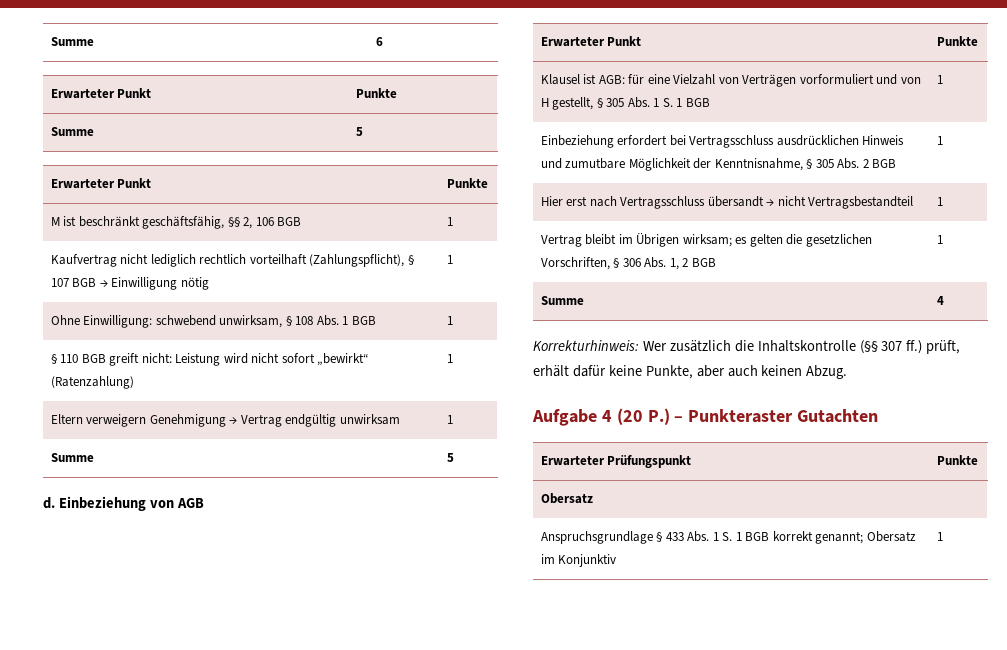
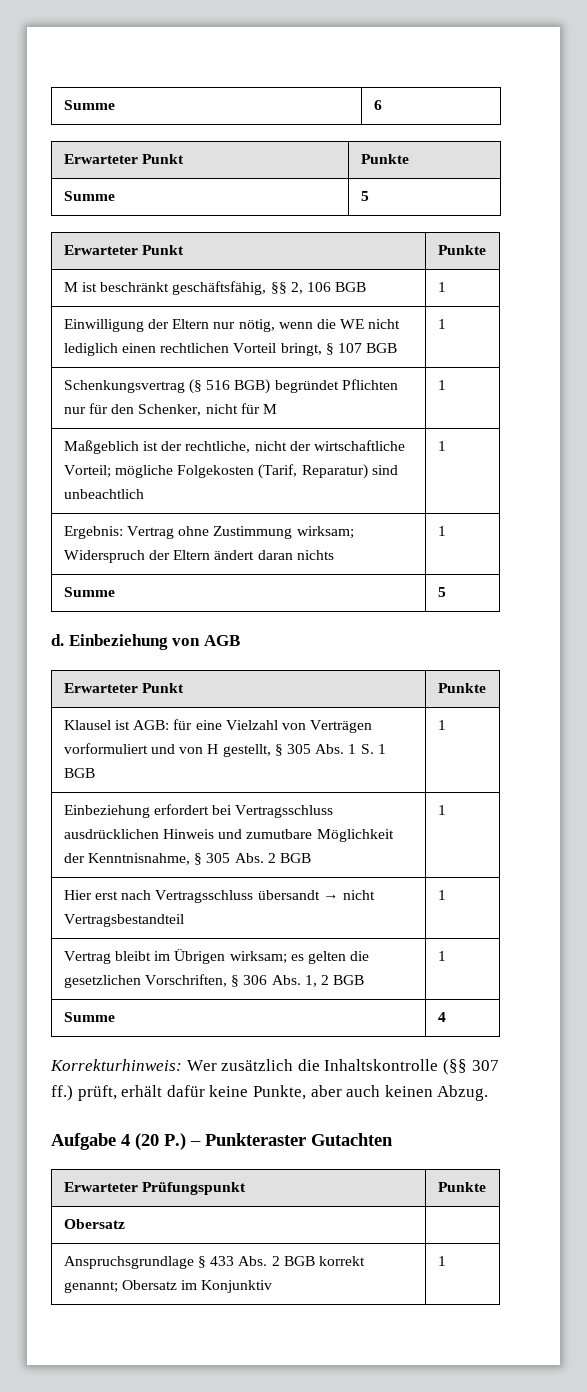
- Kaufvertrag nicht lediglich rechtlich vorteilhaft (Zahlungspflicht), § 107 BGB → Einwilligung nötig | 1
- Ohne Einwilligung: schwebend unwirksam, § 108 Abs. 1 BGB | 1
- § 110 BGB greift nicht: Leistung wird nicht sofort „bewirkt“ (Ratenzahlung) | 1
- Eltern verweigern Genehmigung → Vertrag endgültig unwirksam | 1
+ Einwilligung der Eltern nur nötig, wenn die WE nicht lediglich einen rechtlichen Vorteil bringt, § 107 BGB | 1
+ Schenkungsvertrag (§ 516 BGB) begründet Pflichten nur für den Schenker, nicht für M | 1
+ Maßgeblich ist der rechtliche, nicht der wirtschaftliche Vorteil; mögliche Folgekosten (Tarif, Reparatur) sind unbeachtlich | 1
+ Ergebnis: Vertrag ohne Zustimmung wirksam; Widerspruch der Eltern ändert daran nichts | 1
- Anspruchsgrundlage § 433 Abs. 1 S. 1 BGB korrekt genannt; Obersatz im Konjunktiv | 1
+ Anspruchsgrundlage § 433 Abs. 2 BGB korrekt genannt; Obersatz im Konjunktiv | 1

